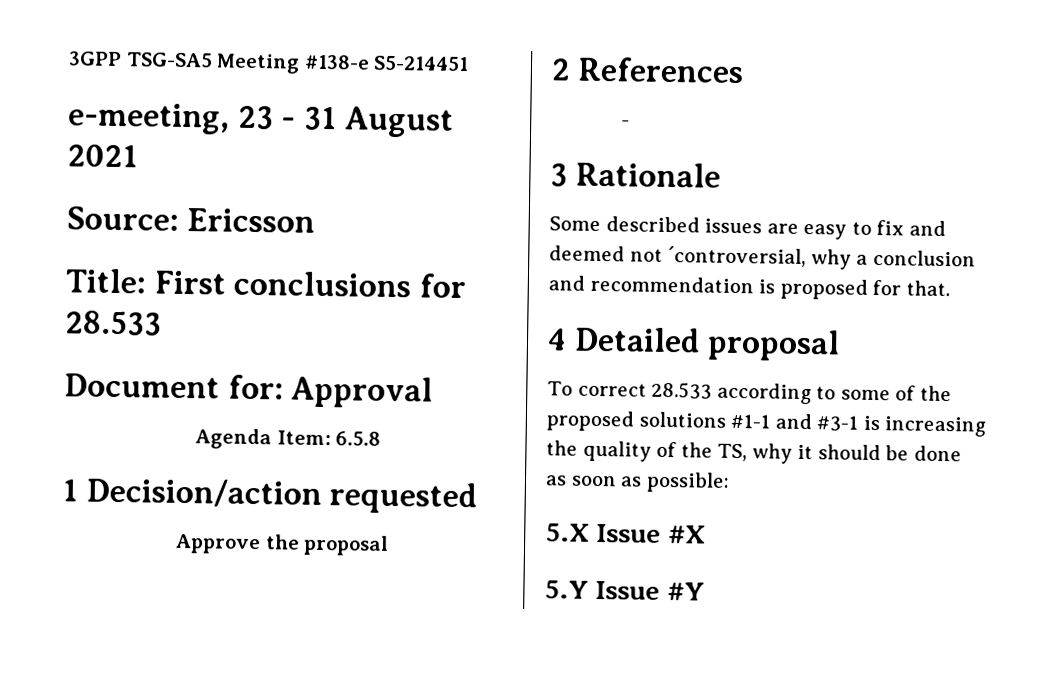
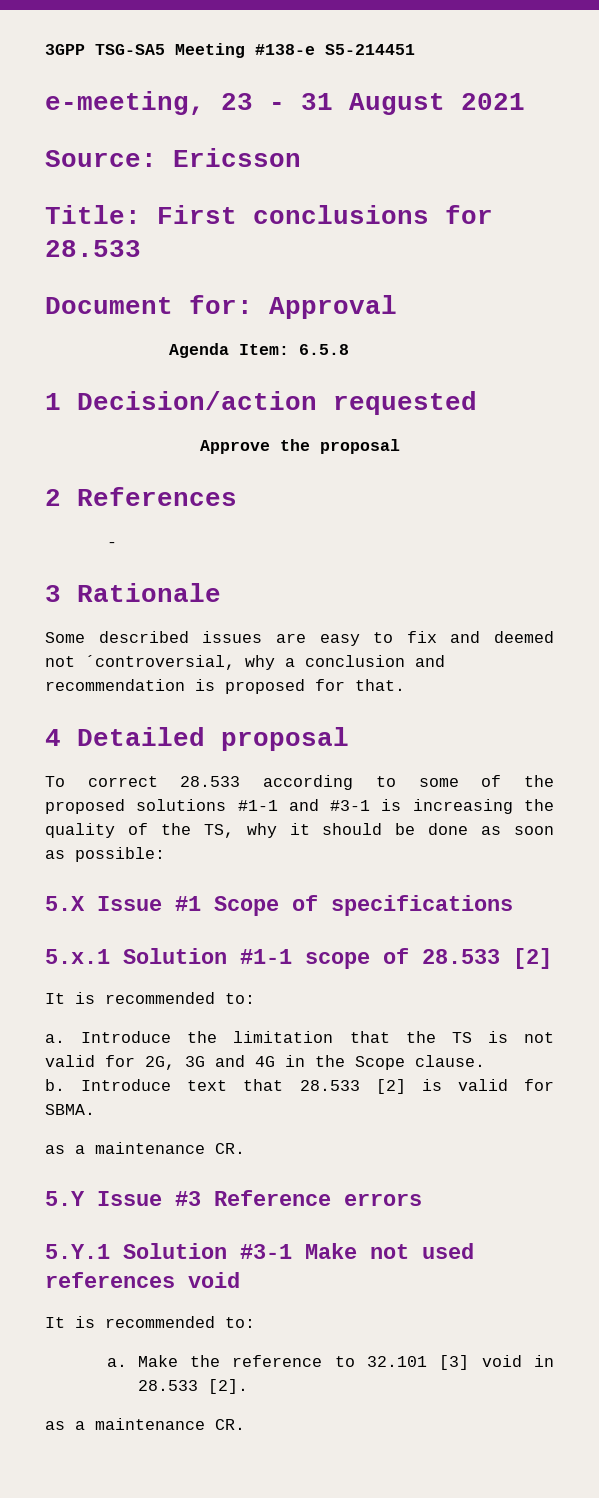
- 5.X Issue #X
- 5.Y Issue #Y
+ 5.X Issue #1 Scope of specifications
+ 5.x.1 Solution #1-1 scope of 28.533 [2]
+ It is recommended to:
+ a. Introduce the limitation that the TS is not valid for 2G, 3G and 4G in the Scope clause.
+ b. Introduce text that 28.533 [2] is valid for SBMA.
+ as a maintenance CR.
+ 5.Y Issue #3 Reference errors
+ 5.Y.1 Solution #3-1 Make not used references void
+ It is recommended to:
+ a. Make the reference to 32.101 [3] void in 28.533 [2].
+ as a maintenance CR.

